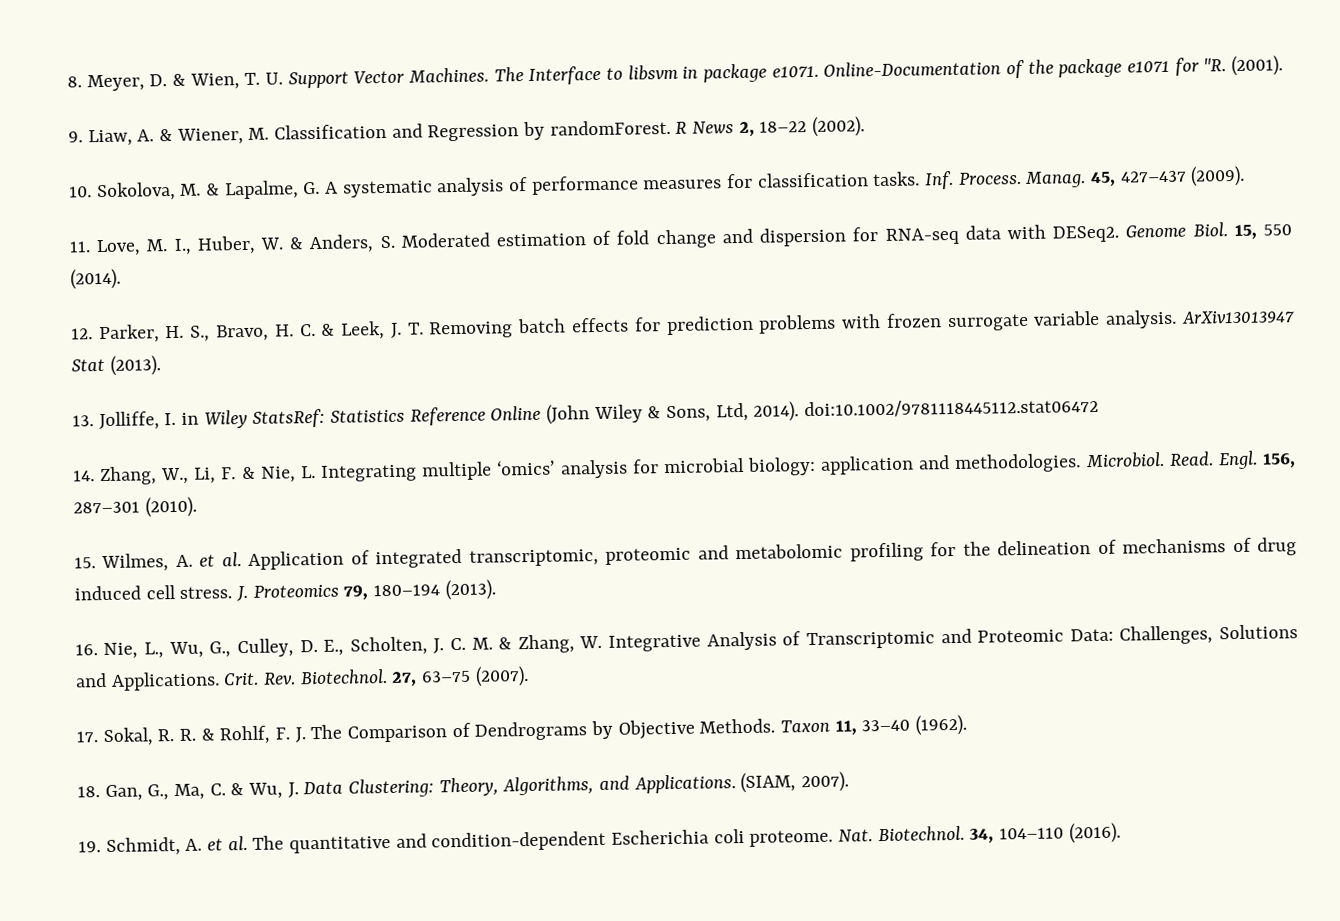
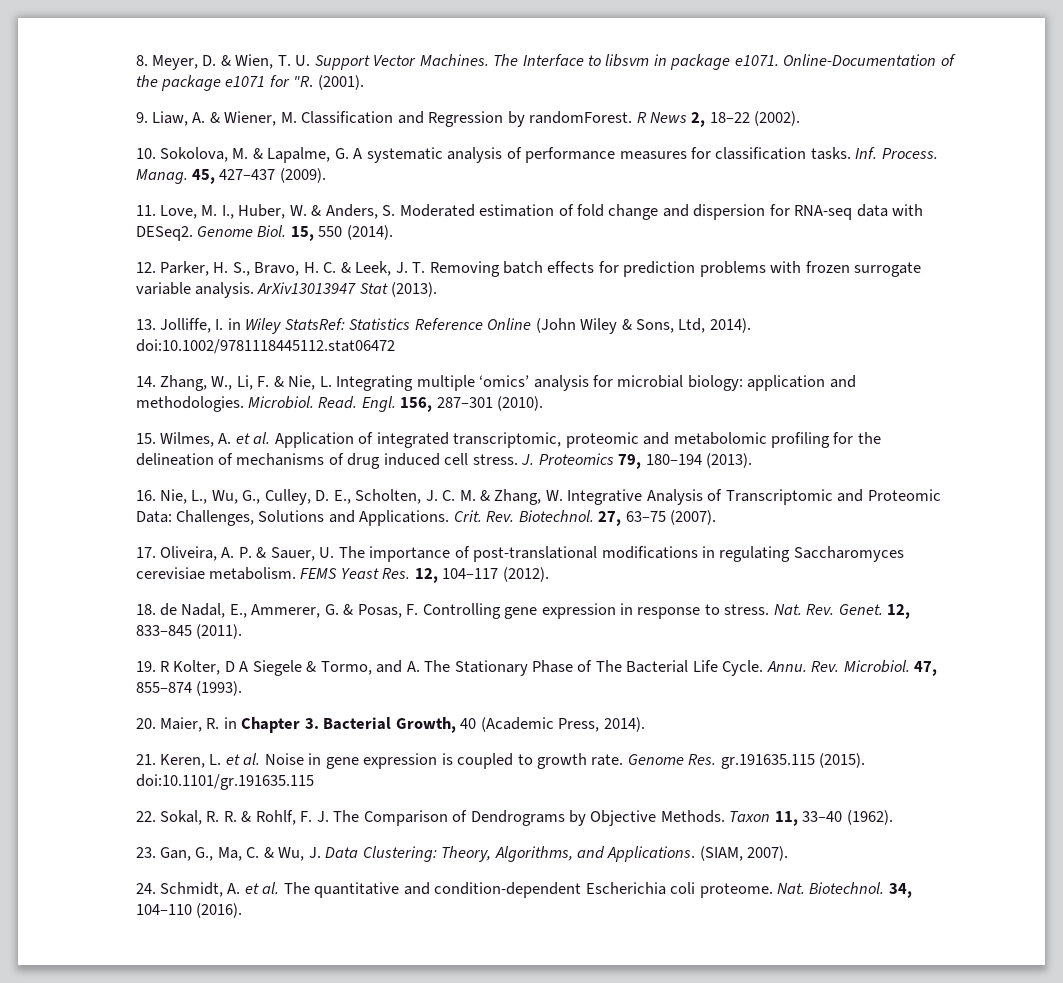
- 17. Sokal, R. R. & Rohlf, F. J. The Comparison of Dendrograms by Objective Methods.
+ 17. Oliveira, A. P. & Sauer, U. The importance of post-translational modifications in regulating Saccharomyces cerevisiae metabolism. FEMS Yeast Res. 12, 104–117 (2012).
+ 18. de Nadal, E., Ammerer, G. & Posas, F. Controlling gene expression in response to stress. Nat. Rev. Genet. 12, 833–845 (2011).
+ 19. R Kolter, D A Siegele & Tormo, and A. The Stationary Phase of The Bacterial Life Cycle. Annu. Rev. Microbiol. 47, 855–874 (1993).
+ 20. Maier, R. in Chapter 3. Bacterial Growth, 40 (Academic Press, 2014).
+ 21. Keren, L. et al. Noise in gene expression is coupled to growth rate. Genome Res. gr.191635.115 (2015). doi:10.1101/gr.191635.115
+ 22. Sokal, R. R. & Rohlf, F. J. The Comparison of Dendrograms by Objective Methods.
- 18. Gan, G., Ma, C. & Wu, J. Data Clustering: Theory, Algorithms, and Applications.
+ 23. Gan, G., Ma, C. & Wu, J. Data Clustering: Theory, Algorithms, and Applications.
- 19. Schmidt, A. et al. The quantitative and condition-dependent Escherichia coli proteome.
+ 24. Schmidt, A. et al. The quantitative and condition-dependent Escherichia coli proteome.

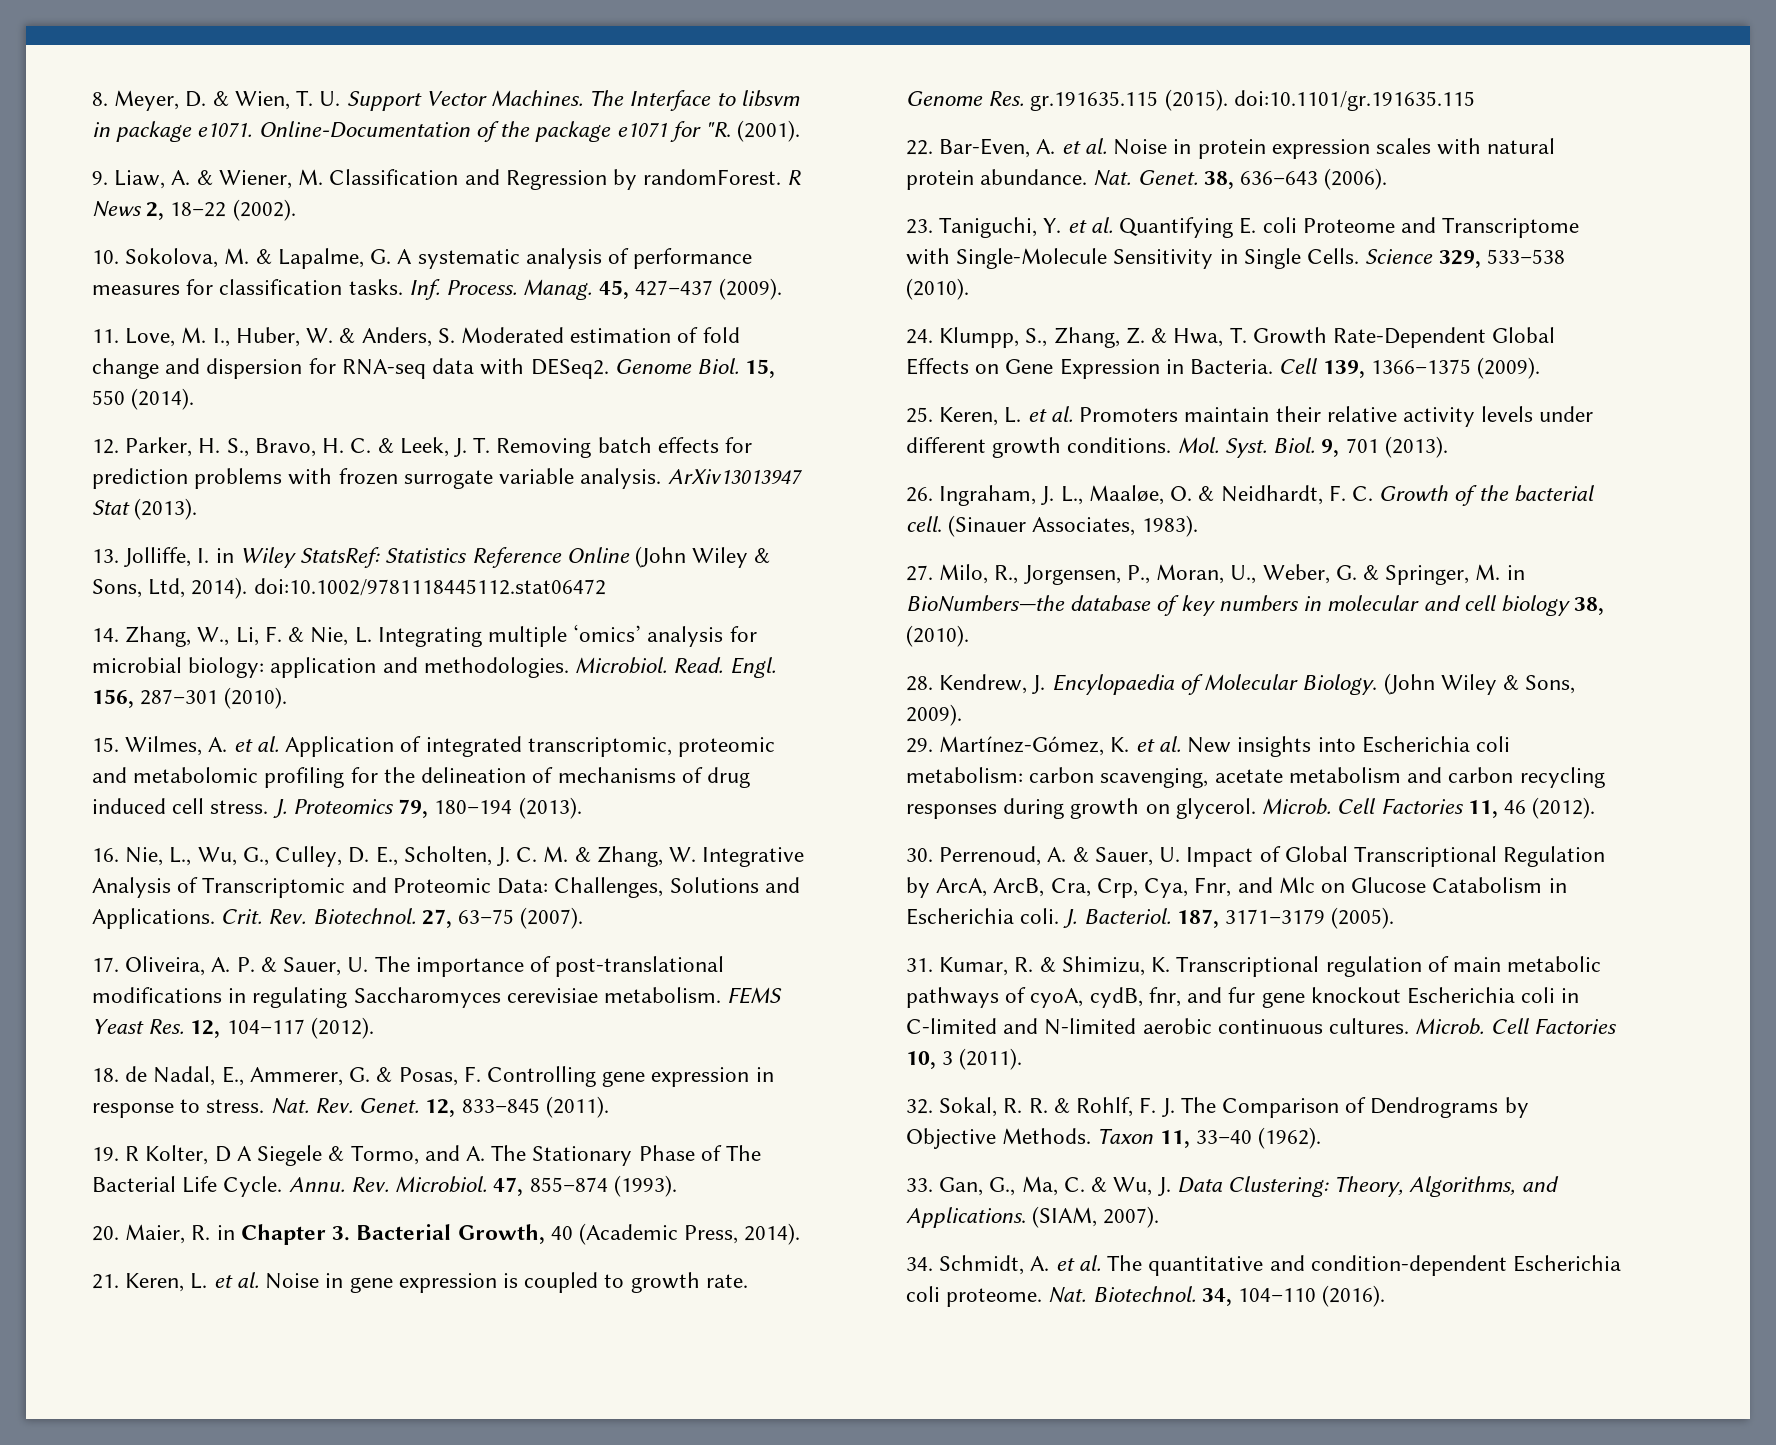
- 22. Sokal, R. R. & Rohlf, F. J. The Comparison of Dendrograms by Objective Methods.
+ 22. Bar-Even, A. et al. Noise in protein expression scales with natural protein abundance. Nat. Genet. 38, 636–643 (2006).
+ 23. Taniguchi, Y. et al. Quantifying E. coli Proteome and Transcriptome with Single-Molecule Sensitivity in Single Cells. Science 329, 533–538 (2010).
+ 24. Klumpp, S., Zhang, Z. & Hwa, T. Growth Rate-Dependent Global Effects on Gene Expression in Bacteria. Cell 139, 1366–1375 (2009).
+ 25. Keren, L. et al. Promoters maintain their relative activity levels under different growth conditions. Mol. Syst. Biol. 9, 701 (2013).
+ 26. Ingraham, J. L., Maaløe, O. & Neidhardt, F. C. Growth of the bacterial cell. (Sinauer Associates, 1983).
+ 27. Milo, R., Jorgensen, P., Moran, U., Weber, G. & Springer, M. in BioNumbers—the database of key numbers in molecular and cell biology 38, (2010).
+ 28. Kendrew, J. Encylopaedia of Molecular Biology. (John Wiley & Sons, 2009).
+ 29. Martínez-Gómez, K. et al. New insights into Escherichia coli metabolism: carbon scavenging, acetate metabolism and carbon recycling responses during growth on glycerol. Microb. Cell Factories 11, 46 (2012).
+ 30. Perrenoud, A. & Sauer, U. Impact of Global Transcriptional Regulation by ArcA, ArcB, Cra, Crp, Cya, Fnr, and Mlc on Glucose Catabolism in Escherichia coli. J. Bacteriol. 187, 3171–3179 (2005).
+ 31. Kumar, R. & Shimizu, K. Transcriptional regulation of main metabolic pathways of cyoA, cydB, fnr, and fur gene knockout Escherichia coli in C-limited and N-limited aerobic continuous cultures. Microb. Cell Factories 10, 3 (2011).
+ 32. Sokal, R. R. & Rohlf, F. J. The Comparison of Dendrograms by Objective Methods.
- 23. Gan, G., Ma, C. & Wu, J. Data Clustering: Theory, Algorithms, and Applications.
+ 33. Gan, G., Ma, C. & Wu, J. Data Clustering: Theory, Algorithms, and Applications.
- 24. Schmidt, A. et al. The quantitative and condition-dependent Escherichia coli proteome.
+ 34. Schmidt, A. et al. The quantitative and condition-dependent Escherichia coli proteome.

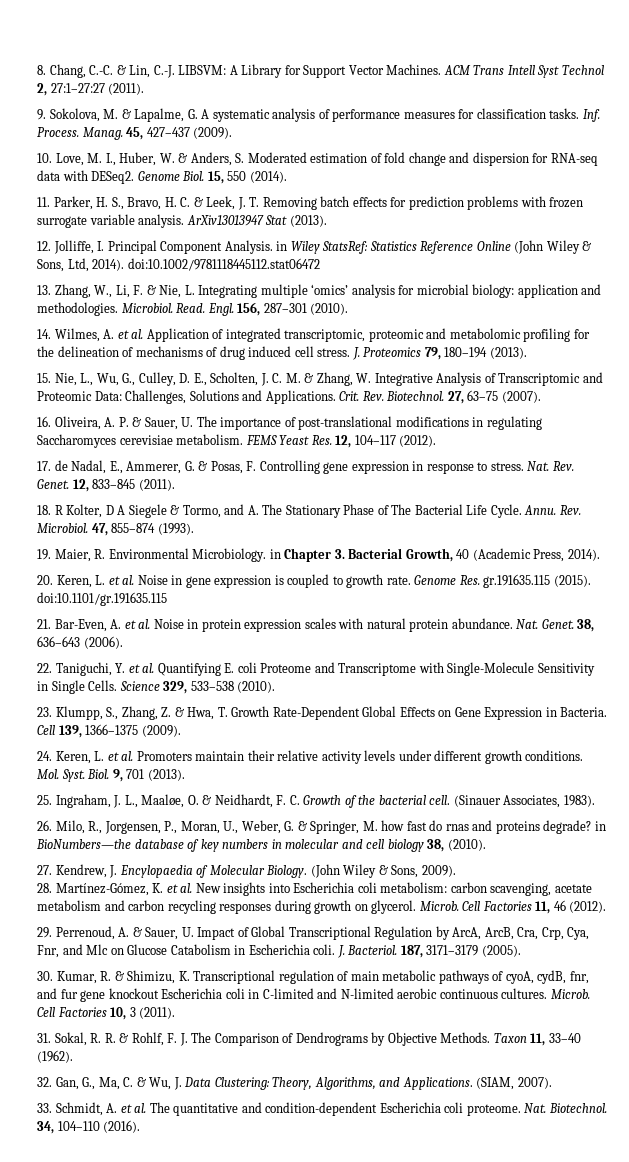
- 8. Meyer, D. & Wien, T. U. Support Vector Machines. The Interface to libsvm in package e1071. Online-Documentation of the package e1071 for "R. (2001).
- 9. Liaw, A. & Wiener, M. Classification and Regression by randomForest. R News 2, 18–22 (2002).
- 10. Sokolova, M. & Lapalme, G. A systematic analysis of performance measures for classification tasks.
+ 8. Chang, C.-C. & Lin, C.-J. LIBSVM: A Library for Support Vector Machines. ACM Trans Intell Syst Technol 2, 27:1–27:27 (2011).
+ 9. Sokolova, M. & Lapalme, G. A systematic analysis of performance measures for classification tasks.
- 11. Love, M. I., Huber, W. & Anders, S. Moderated estimation of fold change and dispersion for RNA-seq data with DESeq2.
+ 10. Love, M. I., Huber, W. & Anders, S. Moderated estimation of fold change and dispersion for RNA-seq data with DESeq2.
- 12. Parker, H. S., Bravo, H. C. & Leek, J. T. Removing batch effects for prediction problems with frozen surrogate variable analysis.
+ 11. Parker, H. S., Bravo, H. C. & Leek, J. T. Removing batch effects for prediction problems with frozen surrogate variable analysis.
- 13. Jolliffe, I. in Wiley StatsRef: Statistics Reference Online (John Wiley & Sons, Ltd, 2014). doi:10.1002/9781118445112.stat06472
+ 12. Jolliffe, I. Principal Component Analysis. in Wiley StatsRef: Statistics Reference Online (John Wiley & Sons, Ltd, 2014). doi:10.1002/9781118445112.stat06472
- 14. Zhang, W., Li, F. & Nie, L. Integrating multiple ‘omics’ analysis for microbial biology: application and methodologies.
+ 13. Zhang, W., Li, F. & Nie, L. Integrating multiple ‘omics’ analysis for microbial biology: application and methodologies.
- 15. Wilmes, A. et al. Application of integrated transcriptomic, proteomic and metabolomic profiling for the delineation of mechanisms of drug induced cell stress.
+ 14. Wilmes, A. et al. Application of integrated transcriptomic, proteomic and metabolomic profiling for the delineation of mechanisms of drug induced cell stress.
- 16. Nie, L., Wu, G., Culley, D. E., Scholten, J. C. M. & Zhang, W. Integrative Analysis of Transcriptomic and Proteomic Data: Challenges, Solutions and Applications.
+ 15. Nie, L., Wu, G., Culley, D. E., Scholten, J. C. M. & Zhang, W. Integrative Analysis of Transcriptomic and Proteomic Data: Challenges, Solutions and Applications.
- 17. Oliveira, A. P. & Sauer, U. The importance of post-translational modifications in regulating Saccharomyces cerevisiae metabolism.
+ 16. Oliveira, A. P. & Sauer, U. The importance of post-translational modifications in regulating Saccharomyces cerevisiae metabolism.
- 18. de Nadal, E., Ammerer, G. & Posas, F. Controlling gene expression in response to stress.
+ 17. de Nadal, E., Ammerer, G. & Posas, F. Controlling gene expression in response to stress.
- 19. R Kolter, D A Siegele & Tormo, and A. The Stationary Phase of The Bacterial Life Cycle.
+ 18. R Kolter, D A Siegele & Tormo, and A. The Stationary Phase of The Bacterial Life Cycle.
- 20. Maier, R. in Chapter 3. Bacterial Growth, 40 (Academic Press, 2014).
+ 19. Maier, R. Environmental Microbiology. in Chapter 3. Bacterial Growth, 40 (Academic Press, 2014).
- 21. Keren, L. et al. Noise in gene expression is coupled to growth rate.
+ 20. Keren, L. et al. Noise in gene expression is coupled to growth rate.
- 22. Bar-Even, A. et al. Noise in protein expression scales with natural protein abundance.
+ 21. Bar-Even, A. et al. Noise in protein expression scales with natural protein abundance.
- 23. Taniguchi, Y. et al. Quantifying E. coli Proteome and Transcriptome with Single-Molecule Sensitivity in Single Cells.
+ 22. Taniguchi, Y. et al. Quantifying E. coli Proteome and Transcriptome with Single-Molecule Sensitivity in Single Cells.
- 24. Klumpp, S., Zhang, Z. & Hwa, T. Growth Rate-Dependent Global Effects on Gene Expression in Bacteria.
+ 23. Klumpp, S., Zhang, Z. & Hwa, T. Growth Rate-Dependent Global Effects on Gene Expression in Bacteria.
- 25. Keren, L. et al. Promoters maintain their relative activity levels under different growth conditions.
+ 24. Keren, L. et al. Promoters maintain their relative activity levels under different growth conditions.
- 26. Ingraham, J. L., Maaløe, O. & Neidhardt, F. C. Growth of the bacterial cell.
+ 25. Ingraham, J. L., Maaløe, O. & Neidhardt, F. C. Growth of the bacterial cell.
- 27. Milo, R., Jorgensen, P., Moran, U., Weber, G. & Springer, M. in BioNumbers—the database of key numbers in molecular and cell biology 38, (2010).
+ 26. Milo, R., Jorgensen, P., Moran, U., Weber, G. & Springer, M. how fast do rnas and proteins degrade? in BioNumbers—the database of key numbers in molecular and cell biology 38, (2010).
- 28. Kendrew, J. Encylopaedia of Molecular Biology.
+ 27. Kendrew, J. Encylopaedia of Molecular Biology.
- 29. Martínez-Gómez, K. et al. New insights into Escherichia coli metabolism: carbon scavenging, acetate metabolism and carbon recycling responses during growth on glycerol.
+ 28. Martínez-Gómez, K. et al. New insights into Escherichia coli metabolism: carbon scavenging, acetate metabolism and carbon recycling responses during growth on glycerol.
- 30. Perrenoud, A. & Sauer, U. Impact of Global Transcriptional Regulation by ArcA, ArcB, Cra, Crp, Cya, Fnr, and Mlc on Glucose Catabolism in Escherichia coli.
+ 29. Perrenoud, A. & Sauer, U. Impact of Global Transcriptional Regulation by ArcA, ArcB, Cra, Crp, Cya, Fnr, and Mlc on Glucose Catabolism in Escherichia coli.
- 31. Kumar, R. & Shimizu, K. Transcriptional regulation of main metabolic pathways of cyoA, cydB, fnr, and fur gene knockout Escherichia coli in C-limited and N-limited aerobic continuous cultures.
+ 30. Kumar, R. & Shimizu, K. Transcriptional regulation of main metabolic pathways of cyoA, cydB, fnr, and fur gene knockout Escherichia coli in C-limited and N-limited aerobic continuous cultures.
- 32. Sokal, R. R. & Rohlf, F. J. The Comparison of Dendrograms by Objective Methods.
+ 31. Sokal, R. R. & Rohlf, F. J. The Comparison of Dendrograms by Objective Methods.
- 33. Gan, G., Ma, C. & Wu, J. Data Clustering: Theory, Algorithms, and Applications.
+ 32. Gan, G., Ma, C. & Wu, J. Data Clustering: Theory, Algorithms, and Applications.
- 34. Schmidt, A. et al. The quantitative and condition-dependent Escherichia coli proteome.
+ 33. Schmidt, A. et al. The quantitative and condition-dependent Escherichia coli proteome.

